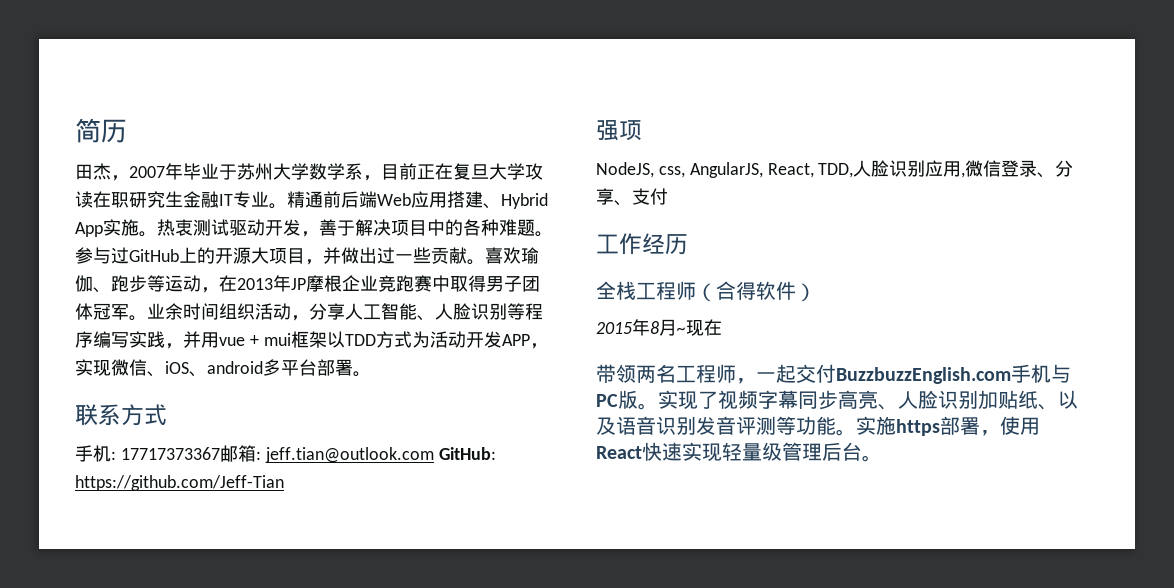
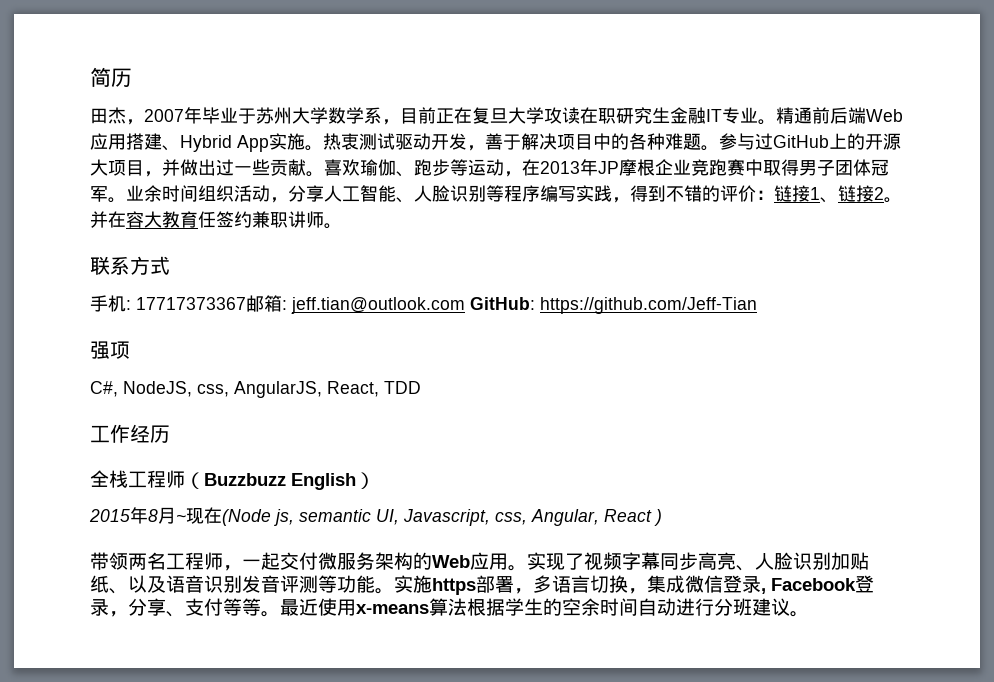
- 业余时间组织活动，分享人工智能、人脸识别等程序编写实践，并用vue + mui框架以TDD方式为活动开发APP，实现微信、iOS、android多平台部署。
+ 业余时间组织活动，分享人工智能、人脸识别等程序编写实践，得到不错的评价：链接1、链接2。并在容大教育任签约兼职讲师。
- NodeJS, css, AngularJS, React, TDD,人脸识别应用,微信登录、分享、支付
+ C#, NodeJS, css, AngularJS, React, TDD
- 全栈工程师（合得软件）
+ 全栈工程师（Buzzbuzz English）
- 2015年8月~现在
+ 2015年8月~现在(Node js, semantic UI, Javascript, css, Angular, React )
- 带领两名工程师，一起交付BuzzbuzzEnglish.com手机与PC版。
+ 带领两名工程师，一起交付微服务架构的Web应用。
- 实施https部署，使用React快速实现轻量级管理后台。
+ 实施https部署，多语言切换，集成微信登录, Facebook登录，分享、支付等等。最近使用x-means算法根据学生的空余时间自动进行分班建议。

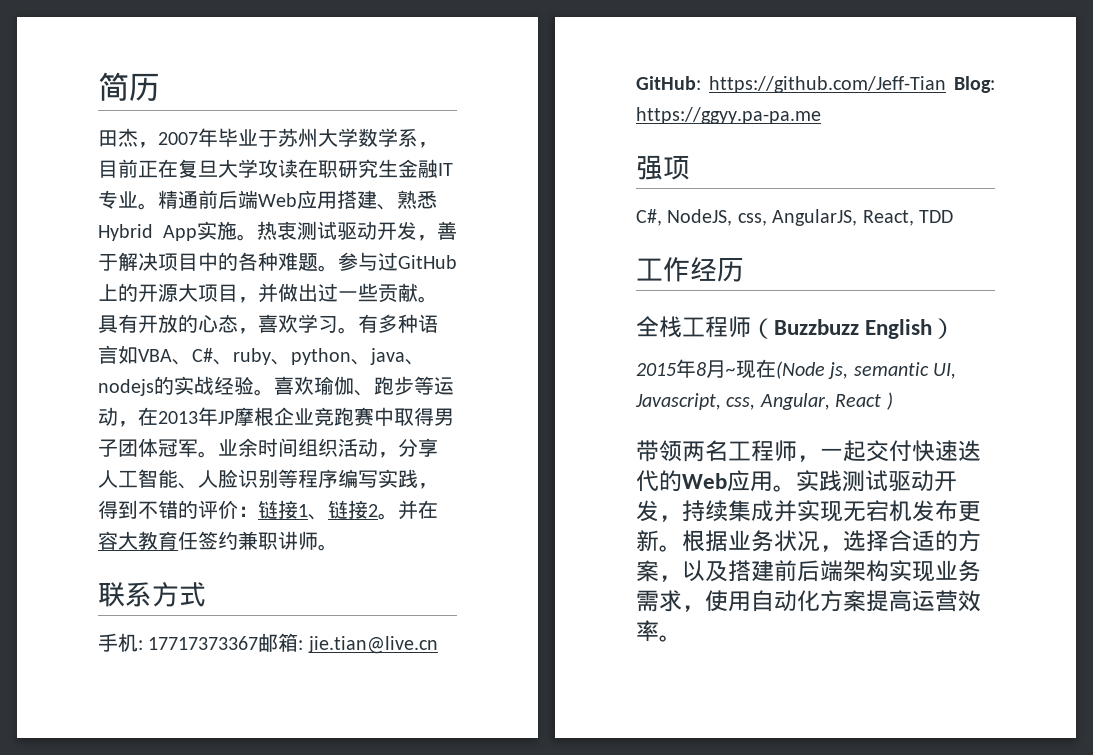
- 精通前后端Web应用搭建、Hybrid App实施。
+ 精通前后端Web应用搭建、熟悉Hybrid App实施。
+ 具有开放的心态，喜欢学习。有多种语言如VBA、C#、ruby、python、java、nodejs的实战经验。
- 手机: 17717373367邮箱: jeff.tian@outlook.com GitHub: https://github.com/Jeff-Tian
+ 手机: 17717373367邮箱: jie.tian@live.cn GitHub: https://github.com/Jeff-Tian Blog: https://ggyy.pa-pa.me
- 带领两名工程师，一起交付微服务架构的Web应用。
+ 带领两名工程师，一起交付快速迭代的Web应用。
- 实现了视频字幕同步高亮、人脸识别加贴纸、以及语音识别发音评测等功能。实施https部署，多语言切换，集成微信登录, Facebook登录，分享、支付等等。最近使用x-means算法根据学生的空余时间自动进行分班建议。
+ 实践测试驱动开发，持续集成并实现无宕机发布更新。根据业务状况，选择合适的方案，以及搭建前后端架构实现业务需求，使用自动化方案提高运营效率。

